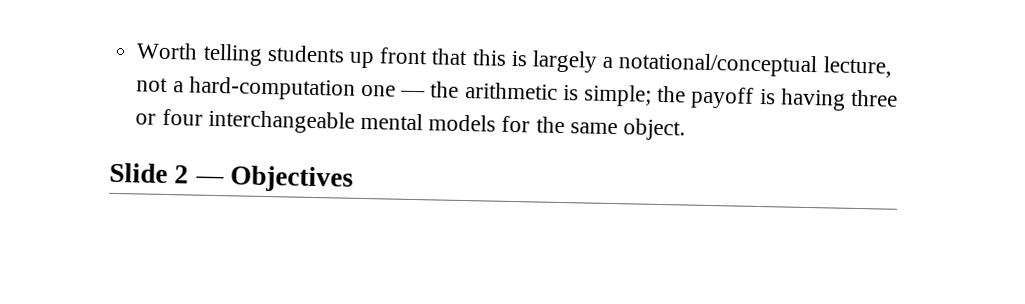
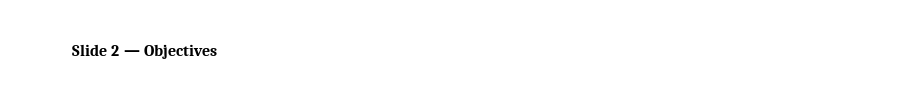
- Worth telling students up front that this is largely a notational/conceptual lecture, not a hard-computation one — the arithmetic is simple; the payoff is having three or four interchangeable mental models for the same object.

